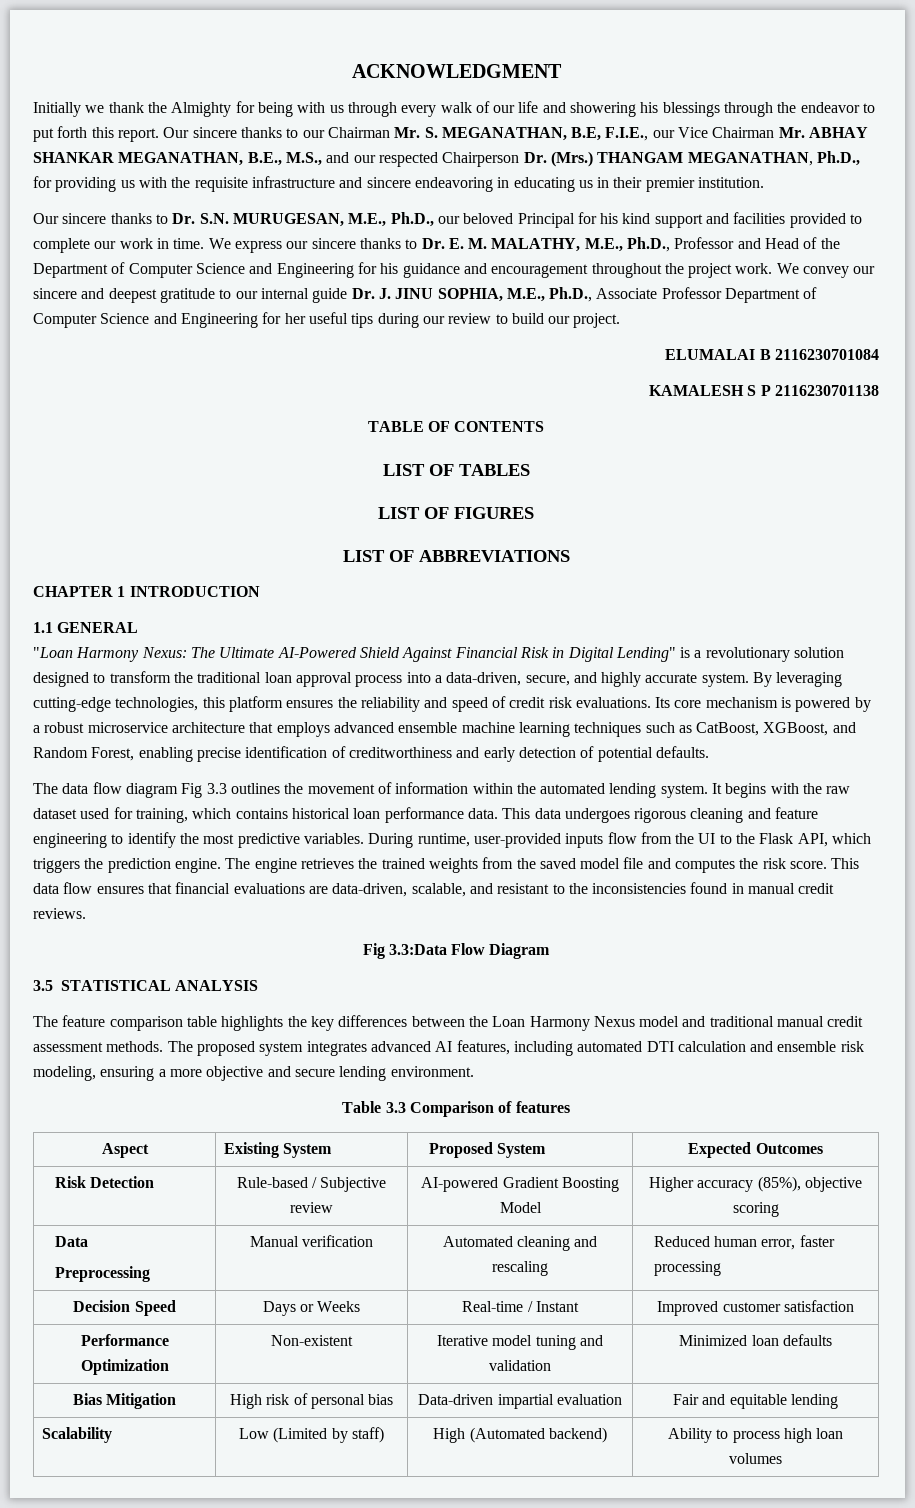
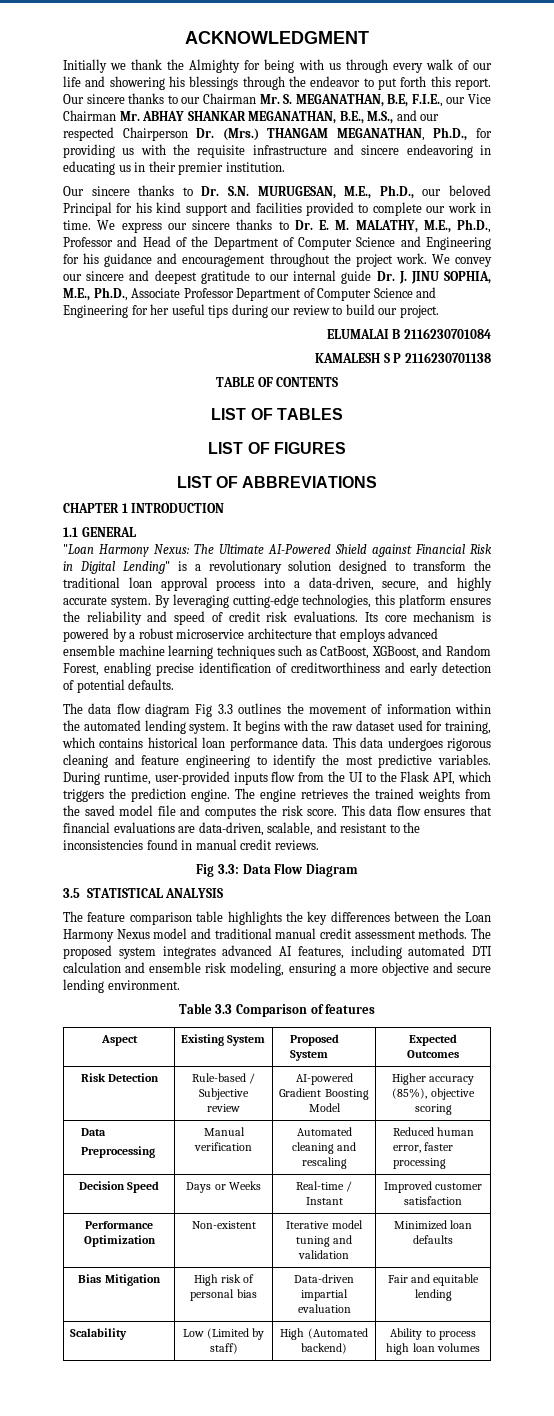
- "Loan Harmony Nexus: The Ultimate AI-Powered Shield Against Financial Risk in Digital Lending" is a revolutionary solution designed to transform the traditional loan approval process into a data-driven, secure, and highly accurate system.
+ "Loan Harmony Nexus: The Ultimate AI-Powered Shield against Financial Risk in Digital Lending" is a revolutionary solution designed to transform the traditional loan approval process into a data-driven, secure, and highly accurate system.
- Fig 3.3:Data Flow Diagram
+ Fig 3.3: Data Flow Diagram

